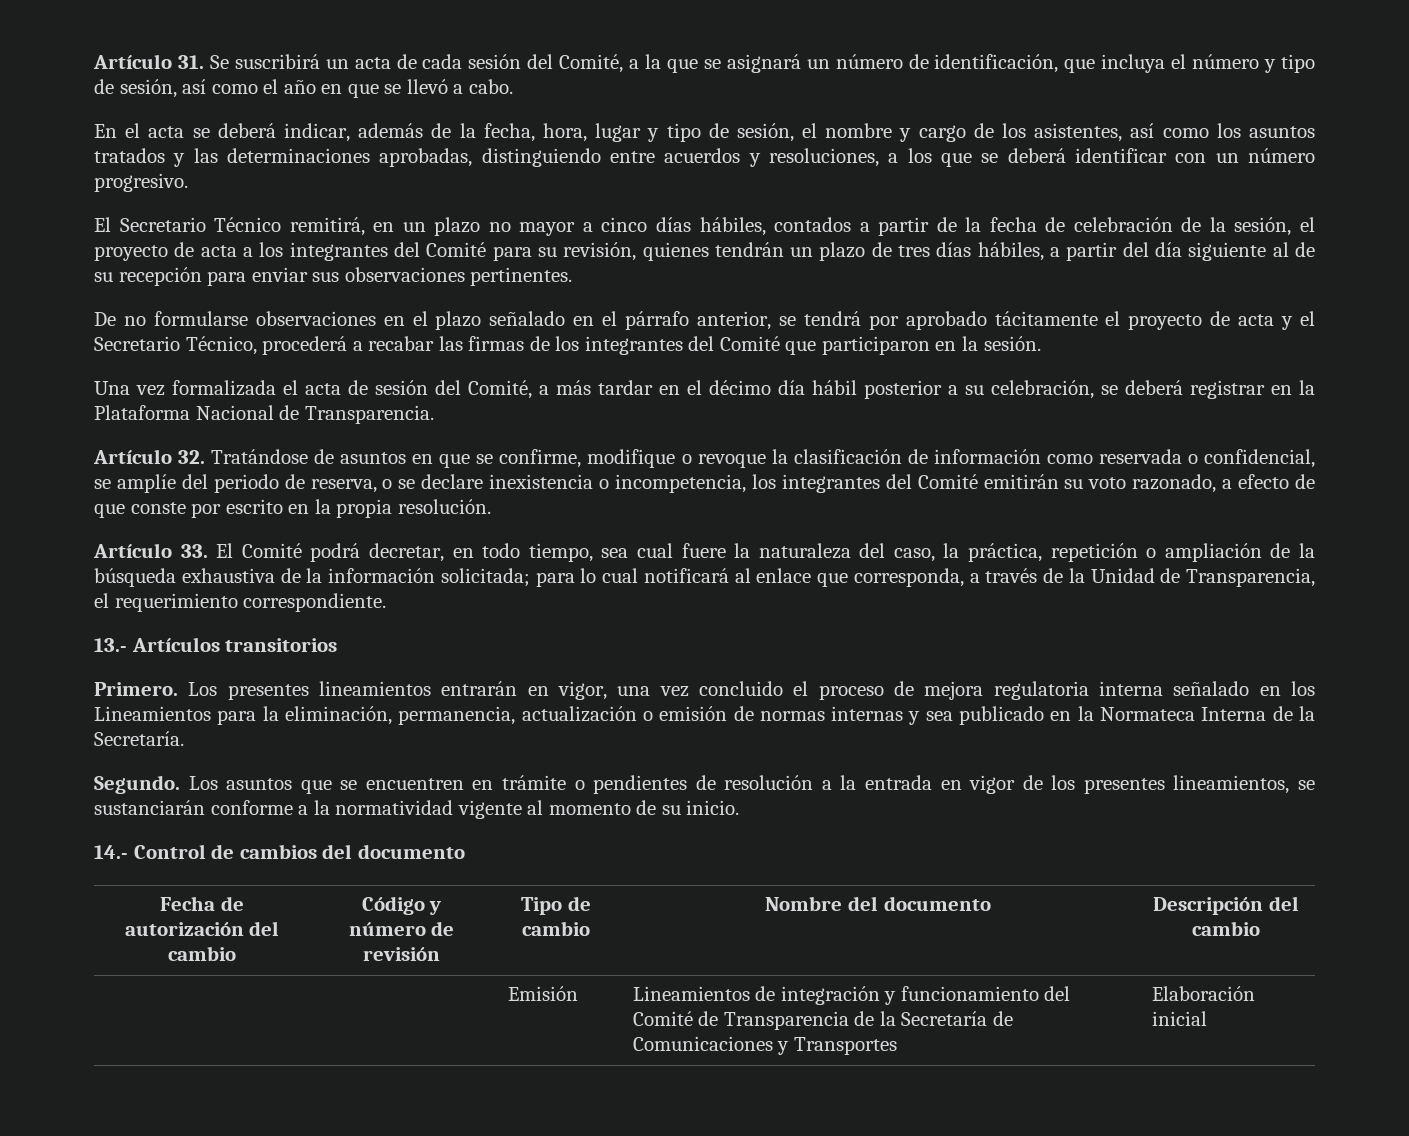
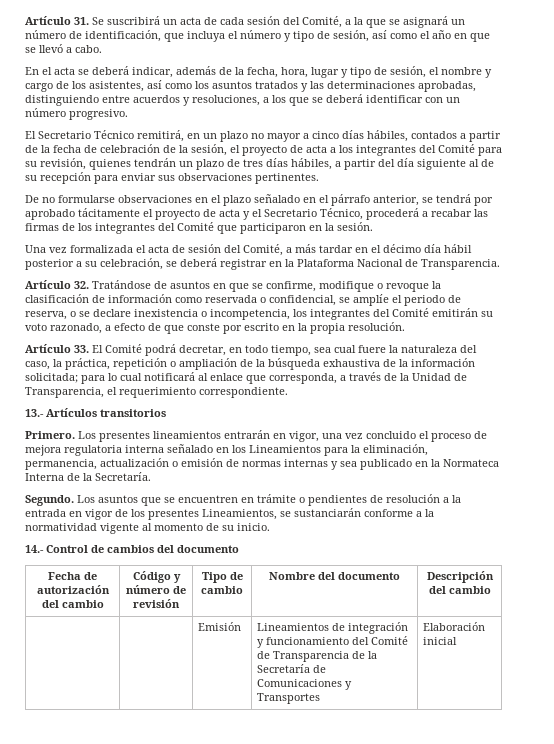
- Artículo 32. Tratándose de asuntos en que se confirme, modifique o revoque la clasificación de información como reservada o confidencial, se amplíe del periodo de reserva, o se declare inexistencia o incompetencia, los integrantes del Comité emitirán su voto razonado, a efecto de que conste por escrito en la propia resolución.
+ Artículo 32. Tratándose de asuntos en que se confirme, modifique o revoque la clasificación de información como reservada o confidencial, se amplíe el periodo de reserva, o se declare inexistencia o incompetencia, los integrantes del Comité emitirán su voto razonado, a efecto de que conste por escrito en la propia resolución.
- Los asuntos que se encuentren en trámite o pendientes de resolución a la entrada en vigor de los presentes lineamientos, se sustanciarán conforme a la normatividad vigente al momento de su inicio.
+ Los asuntos que se encuentren en trámite o pendientes de resolución a la entrada en vigor de los presentes Lineamientos, se sustanciarán conforme a la normatividad vigente al momento de su inicio.

